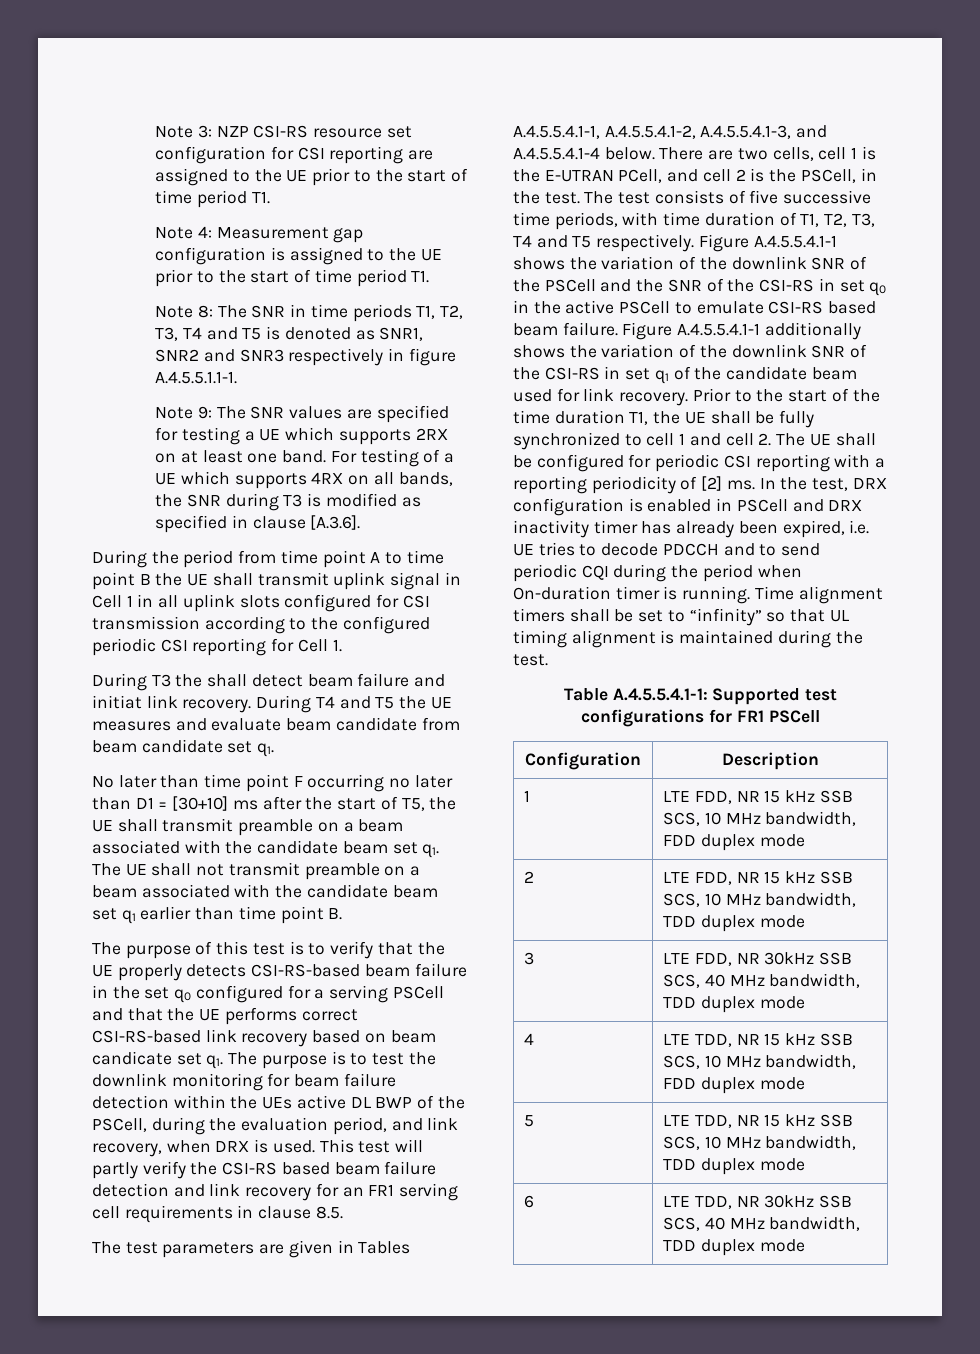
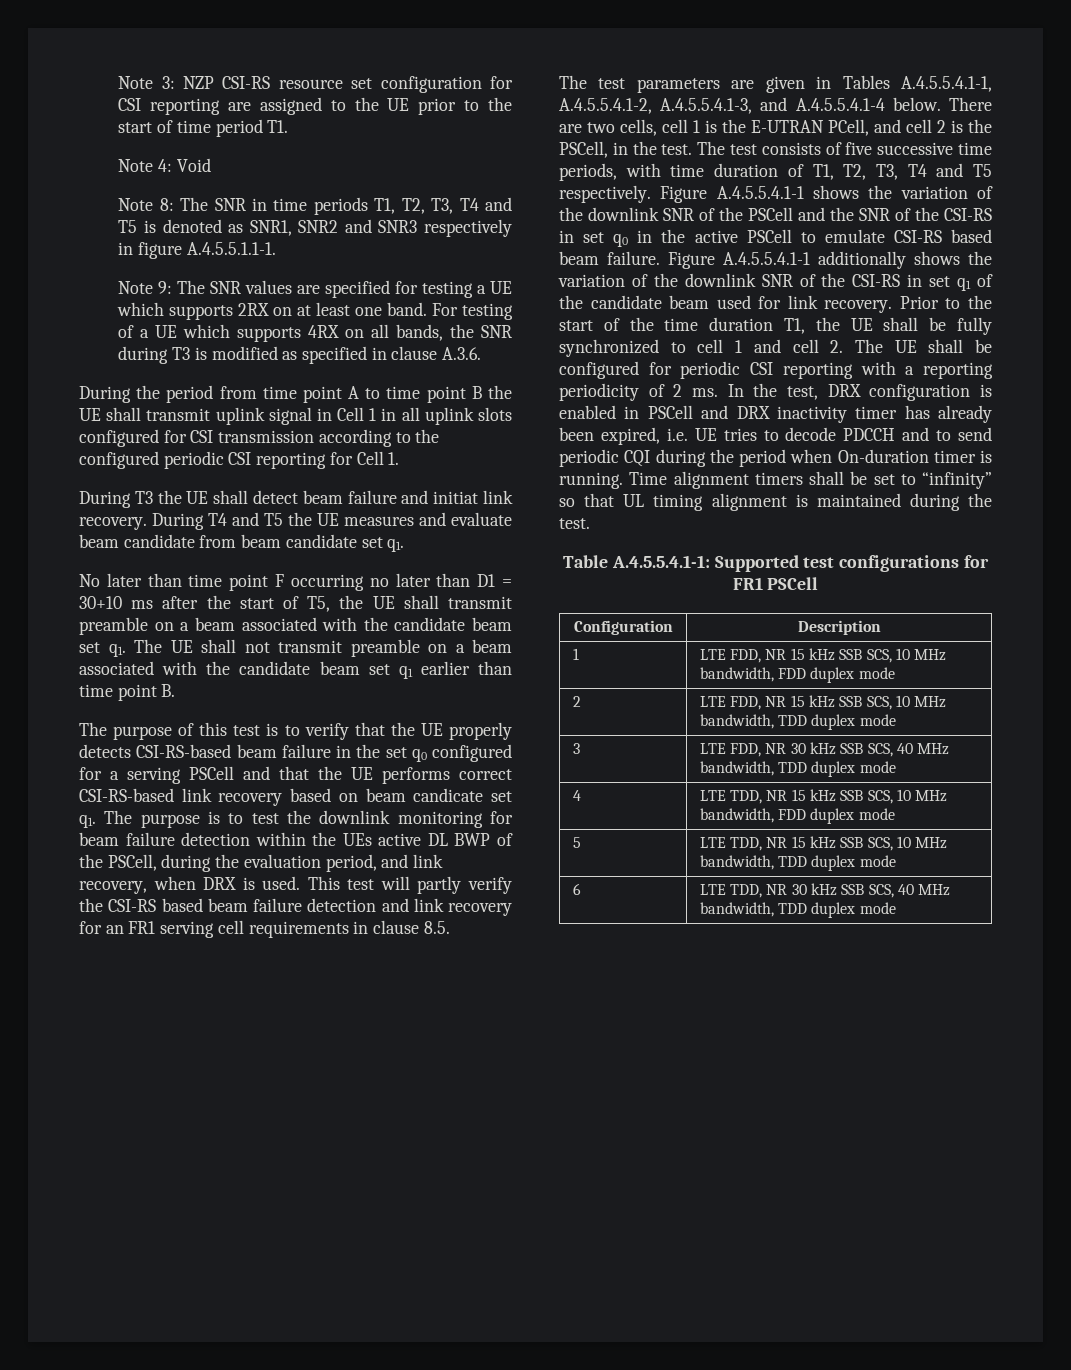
- Note 4: Measurement gap configuration is assigned to the UE prior to the start of time period T1.
+ Note 4: Void
- For testing of a UE which supports 4RX on all bands, the SNR during T3 is modified as specified in clause [A.3.6].
+ For testing of a UE which supports 4RX on all bands, the SNR during T3 is modified as specified in clause A.3.6.
- During T3 the shall detect beam failure and initiat link recovery.
+ During T3 the UE shall detect beam failure and initiat link recovery.
- No later than time point F occurring no later than D1 = [30+10] ms after the start of T5, the UE shall transmit preamble on a beam associated with the candidate beam set q1.
+ No later than time point F occurring no later than D1 = 30+10 ms after the start of T5, the UE shall transmit preamble on a beam associated with the candidate beam set q1.
- Prior to the start of the time duration T1, the UE shall be fully synchronized to cell 1 and cell 2. The UE shall be configured for periodic CSI reporting with a reporting periodicity of [2] ms.
+ Prior to the start of the time duration T1, the UE shall be fully synchronized to cell 1 and cell 2. The UE shall be configured for periodic CSI reporting with a reporting periodicity of 2 ms.
- 3 | LTE FDD, NR 30kHz SSB SCS, 40 MHz bandwidth, TDD duplex mode
+ 3 | LTE FDD, NR 30 kHz SSB SCS, 40 MHz bandwidth, TDD duplex mode
- 6 | LTE TDD, NR 30kHz SSB SCS, 40 MHz bandwidth, TDD duplex mode
+ 6 | LTE TDD, NR 30 kHz SSB SCS, 40 MHz bandwidth, TDD duplex mode

